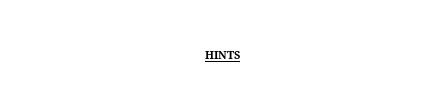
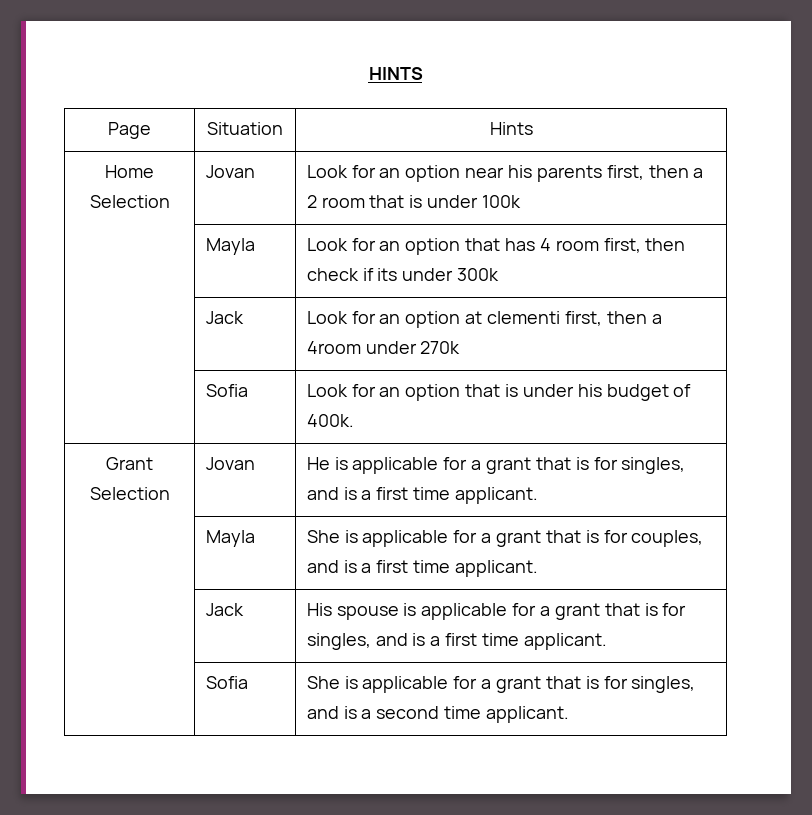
+ Page | Situation | Hints
+ Home Selection | Jovan | Look for an option near his parents first, then a 2 room that is under 100k
+ | Mayla | Look for an option that has 4 room first, then check if its under 300k
+ | Jack | Look for an option at clementi first, then a 4room under 270k
+ | Sofia | Look for an option that is under his budget of 400k.
+ Grant Selection | Jovan | He is applicable for a grant that is for singles, and is a first time applicant.
+ | Mayla | She is applicable for a grant that is for couples, and is a first time applicant.
+ | Jack | His spouse is applicable for a grant that is for singles, and is a first time applicant.
+ | Sofia | She is applicable for a grant that is for singles, and is a second time applicant.

